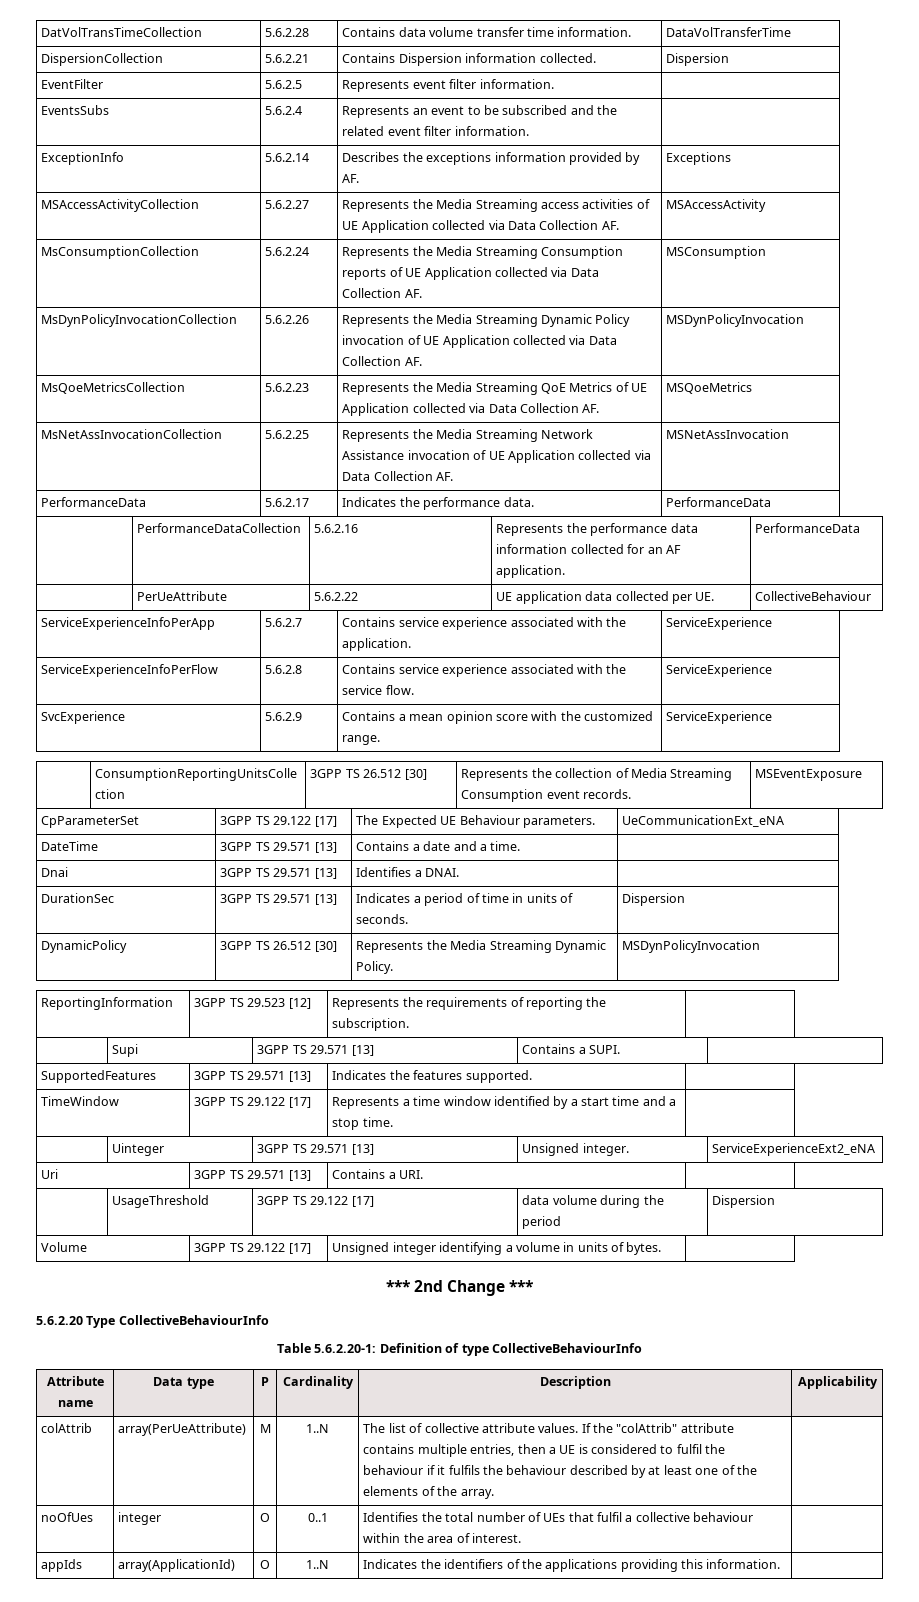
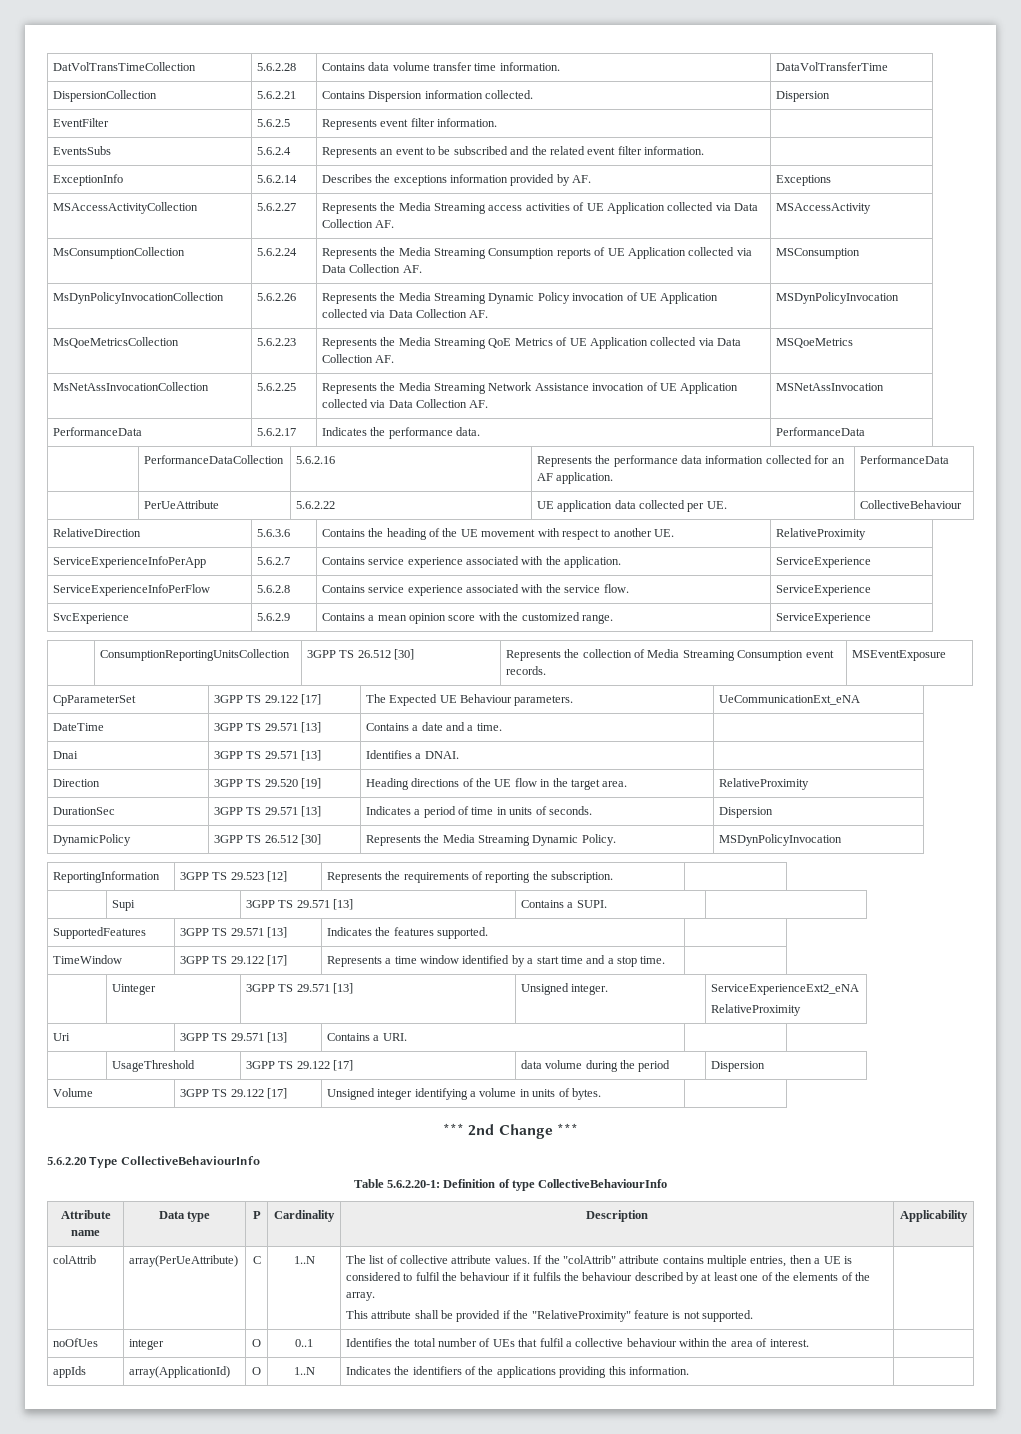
+ RelativeDirection | 5.6.3.6 | Contains the heading of the UE movement with respect to another UE. | RelativeProximity
+ Direction | 3GPP TS 29.520 [19] | Heading directions of the UE flow in the target area. | RelativeProximity
  | Uinteger | 3GPP TS 29.571 [13] | Unsigned integer. | ServiceExperienceExt2_eNA
+ RelativeProximity
- M
+ C
+ This attribute shall be provided if the "RelativeProximity" feature is not supported.

